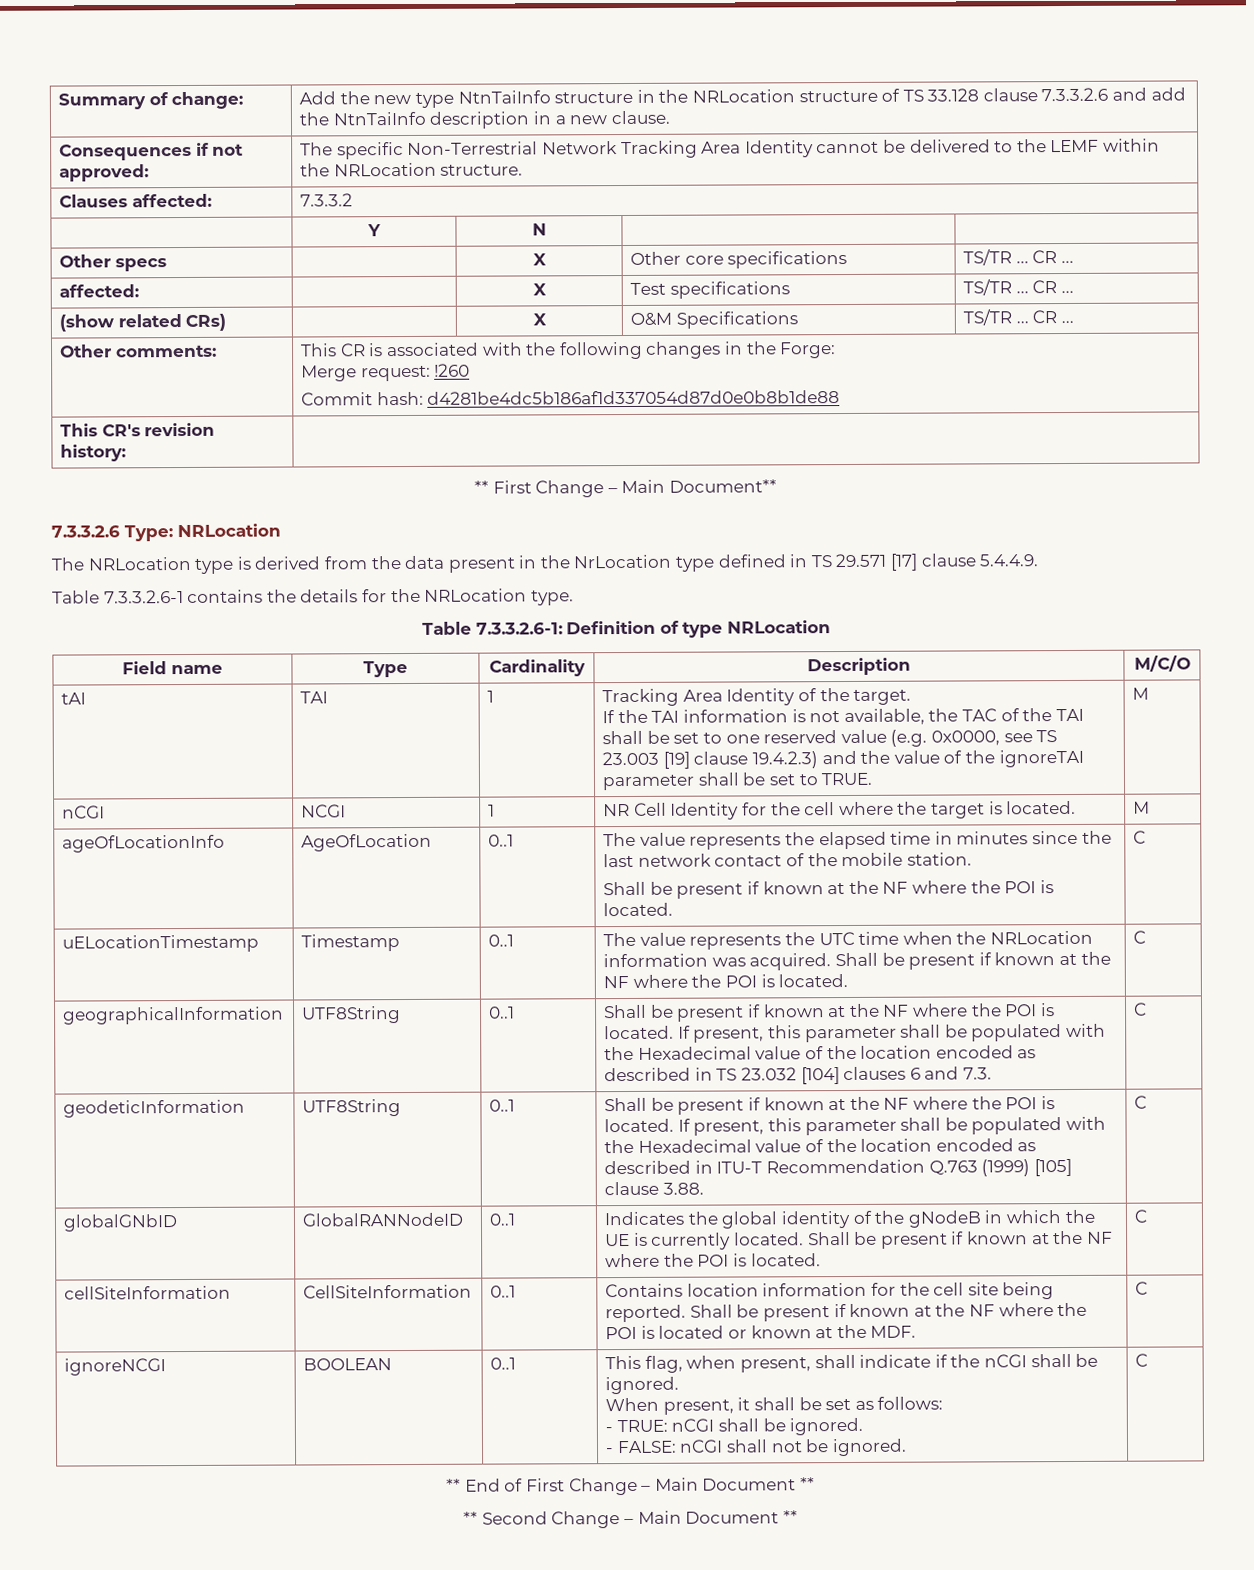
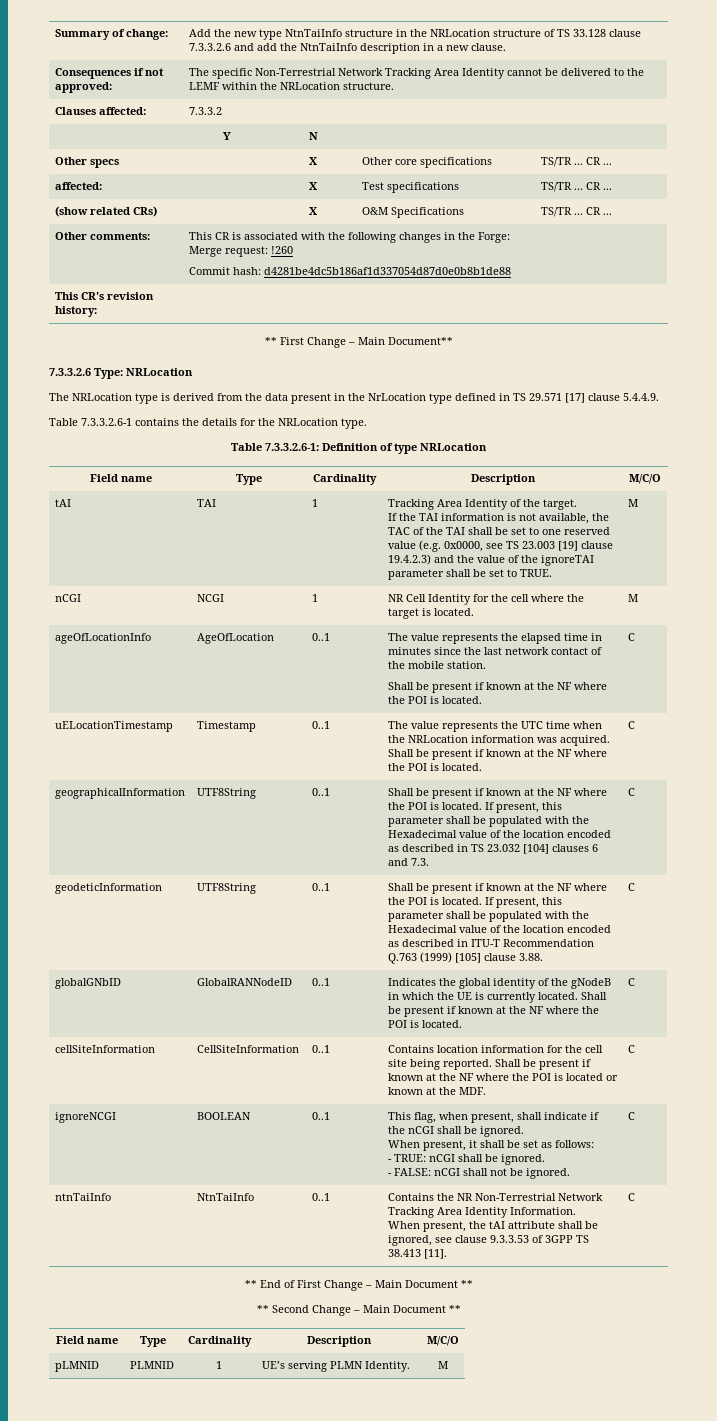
+ ntnTaiInfo | NtnTaiInfo | 0..1 | Contains the NR Non-Terrestrial Network Tracking Area Identity Information.
+ When present, the tAI attribute shall be ignored, see clause 9.3.3.53 of 3GPP TS 38.413 [11]. | C
  ** Second Change – Main Document **
+ Field name | Type | Cardinality | Description | M/C/O
+ pLMNID | PLMNID | 1 | UE’s serving PLMN Identity. | M

